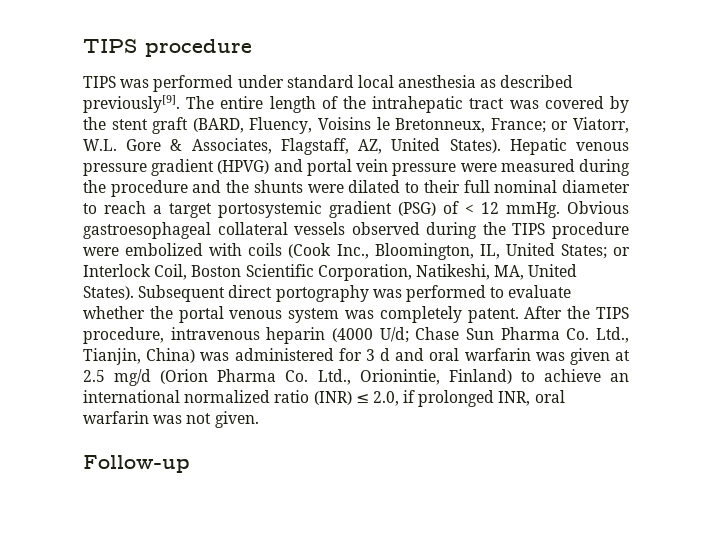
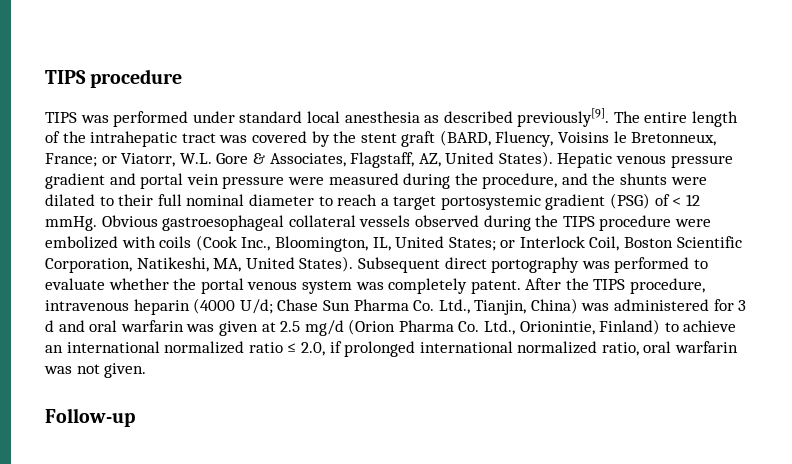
- Hepatic venous pressure gradient (HPVG) and portal vein pressure were measured during the procedure and the shunts were dilated to their full nominal diameter to reach a target portosystemic gradient (PSG) of < 12 mmHg.
+ Hepatic venous pressure gradient and portal vein pressure were measured during the procedure, and the shunts were dilated to their full nominal diameter to reach a target portosystemic gradient (PSG) of < 12 mmHg.
- After the TIPS procedure, intravenous heparin (4000 U/d; Chase Sun Pharma Co. Ltd., Tianjin, China) was administered for 3 d and oral warfarin was given at 2.5 mg/d (Orion Pharma Co. Ltd., Orionintie, Finland) to achieve an international normalized ratio (INR) ≤ 2.0, if prolonged INR, oral warfarin was not given.
+ After the TIPS procedure, intravenous heparin (4000 U/d; Chase Sun Pharma Co. Ltd., Tianjin, China) was administered for 3 d and oral warfarin was given at 2.5 mg/d (Orion Pharma Co. Ltd., Orionintie, Finland) to achieve an international normalized ratio ≤ 2.0, if prolonged international normalized ratio, oral warfarin was not given.

